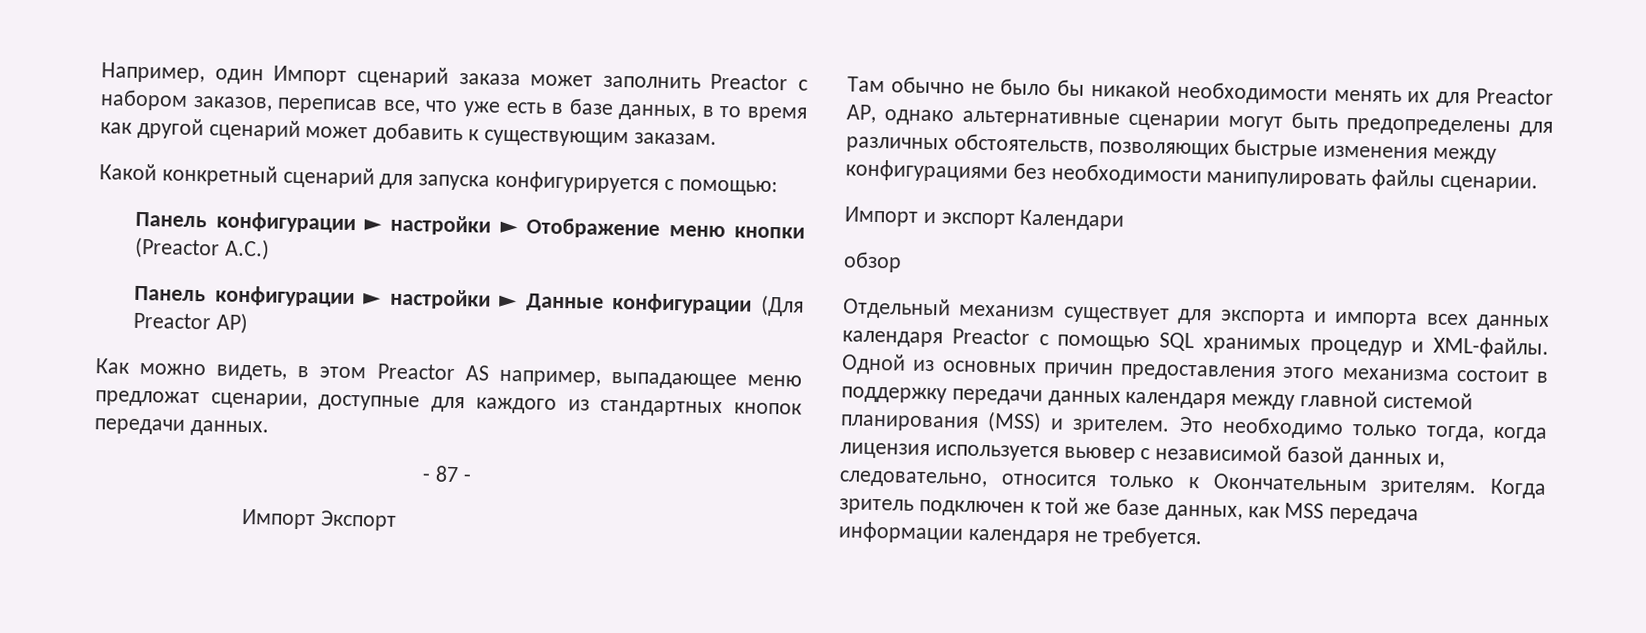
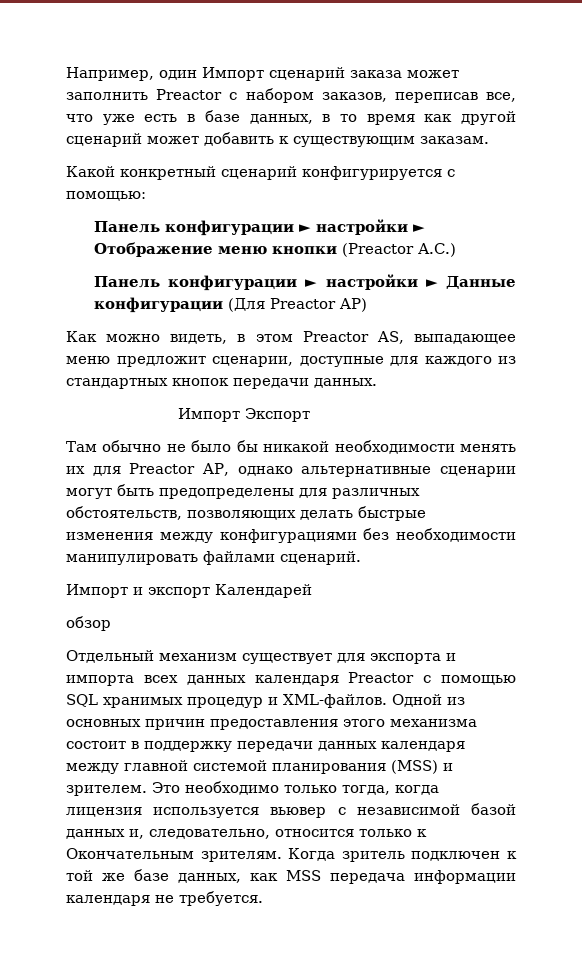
- Какой конкретный сценарий для запуска конфигурируется с помощью:
+ Какой конкретный сценарий конфигурируется с помощью:
- Как можно видеть, в этом Preactor AS например, выпадающее меню предложат сценарии, доступные для каждого из стандартных кнопок передачи данных.
+ Как можно видеть, в этом Preactor AS, выпадающее меню предложит сценарии, доступные для каждого из стандартных кнопок передачи данных.
- - 87 -
- Там обычно не было бы никакой необходимости менять их для Preactor AP, однако альтернативные сценарии могут быть предопределены для различных обстоятельств, позволяющих быстрые изменения между конфигурациями без необходимости манипулировать файлы сценарии.
+ Там обычно не было бы никакой необходимости менять их для Preactor AP, однако альтернативные сценарии могут быть предопределены для различных обстоятельств, позволяющих делать быстрые изменения между конфигурациями без необходимости манипулировать файлами сценарий.
- Импорт и экспорт Календари
+ Импорт и экспорт Календарей
- Отдельный механизм существует для экспорта и импорта всех данных календаря Preactor с помощью SQL хранимых процедур и XML-файлы.
+ Отдельный механизм существует для экспорта и импорта всех данных календаря Preactor с помощью SQL хранимых процедур и XML-файлов.

